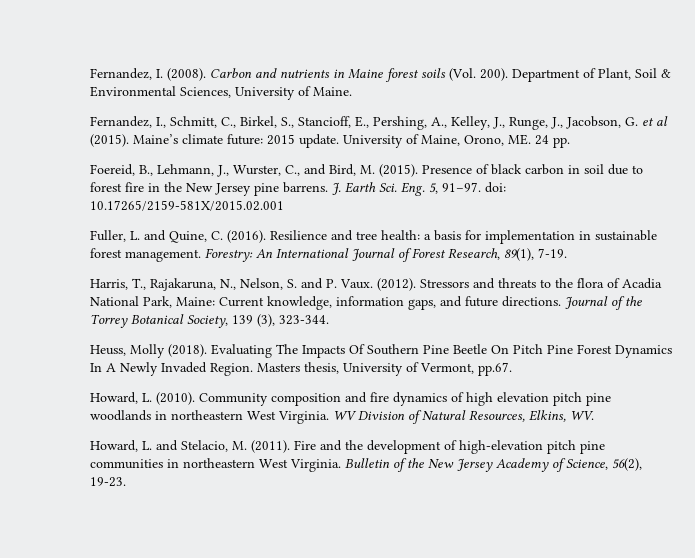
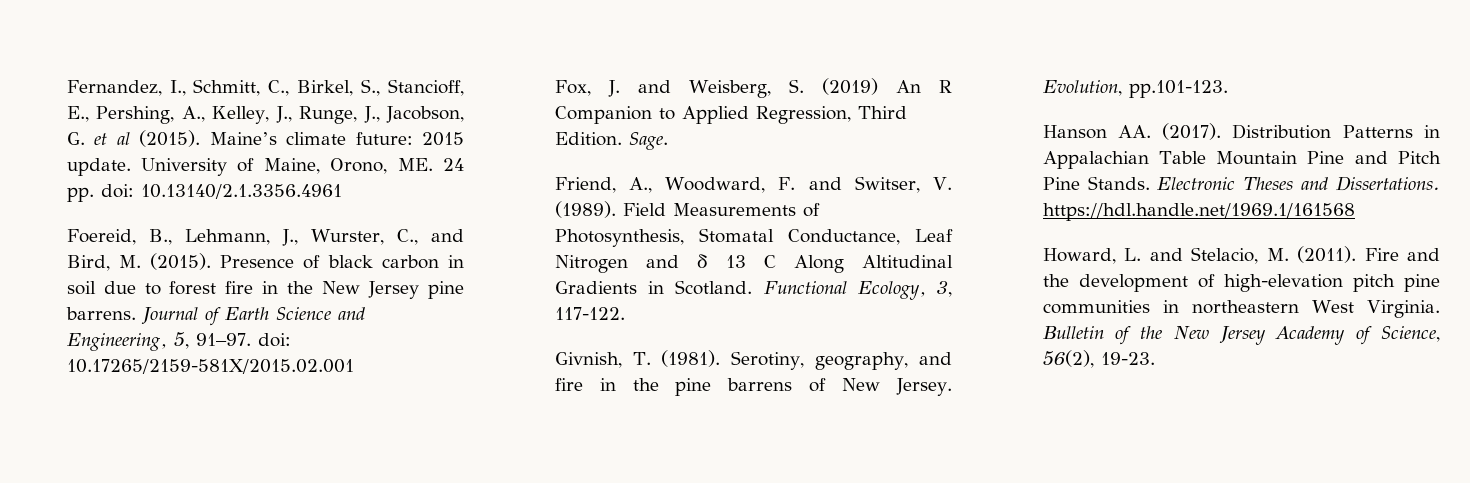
- Fernandez, I. (2008). Carbon and nutrients in Maine forest soils (Vol. 200). Department of Plant, Soil & Environmental Sciences, University of Maine.
- University of Maine, Orono, ME. 24 pp.
+ University of Maine, Orono, ME. 24 pp. doi: 10.13140/2.1.3356.4961
- J. Earth Sci. Eng. 5, 91–97. doi: 10.17265/2159-581X/2015.02.001
- Fuller, L. and Quine, C. (2016). Resilience and tree health: a basis for implementation in sustainable forest management. Forestry: An International Journal of Forest Research, 89(1), 7-19.
- Harris, T., Rajakaruna, N., Nelson, S. and P. Vaux. (2012). Stressors and threats to the flora of Acadia National Park, Maine: Current knowledge, information gaps, and future directions. Journal of the Torrey Botanical Society, 139 (3), 323-344.
- Heuss, Molly (2018). Evaluating The Impacts Of Southern Pine Beetle On Pitch Pine Forest Dynamics In A Newly Invaded Region. Masters thesis, University of Vermont, pp.67.
- Howard, L. (2010). Community composition and fire dynamics of high elevation pitch pine woodlands in northeastern West Virginia. WV Division of Natural Resources, Elkins, WV.
+ Journal of Earth Science and Engineering, 5, 91–97. doi: 10.17265/2159-581X/2015.02.001
+ Fox, J. and Weisberg, S. (2019) An R Companion to Applied Regression, Third Edition. Sage.
+ Friend, A., Woodward, F. and Switser, V. (1989). Field Measurements of Photosynthesis, Stomatal Conductance, Leaf Nitrogen and δ 13 C Along Altitudinal Gradients in Scotland. Functional Ecology, 3, 117-122.
+ Givnish, T. (1981). Serotiny, geography, and fire in the pine barrens of New Jersey. Evolution, pp.101-123.
+ Hanson AA. (2017). Distribution Patterns in Appalachian Table Mountain Pine and Pitch Pine Stands. Electronic Theses and Dissertations. https://hdl.handle.net/1969.1/161568

